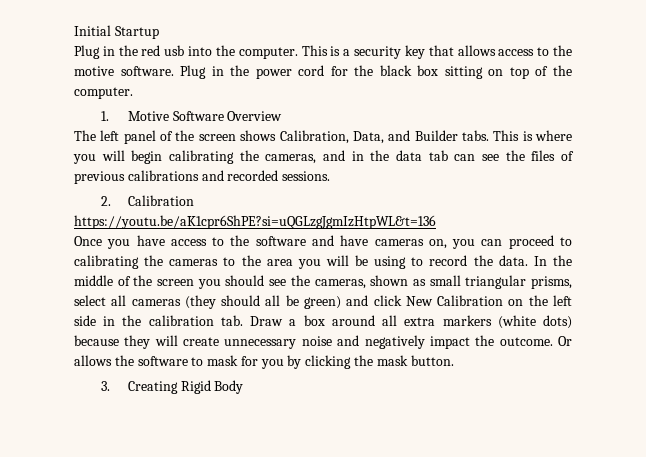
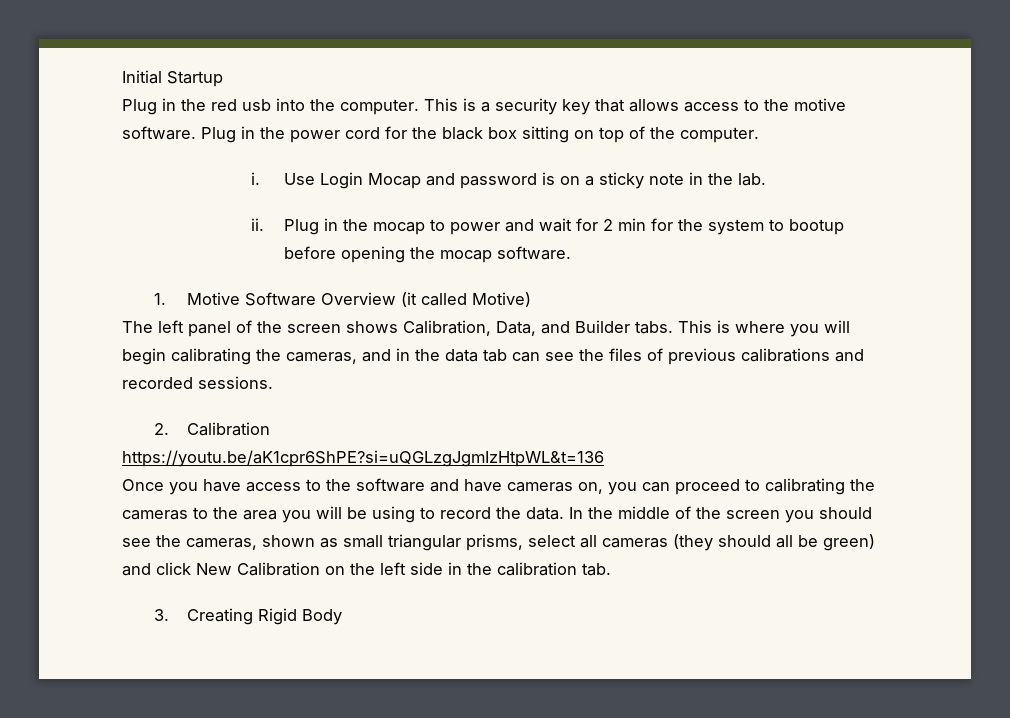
+ i. Use Login Mocap and password is on a sticky note in the lab.
+ ii. Plug in the mocap to power and wait for 2 min for the system to bootup before opening the mocap software.
- 1. Motive Software Overview
+ 1. Motive Software Overview (it called Motive)
- In the middle of the screen you should see the cameras, shown as small triangular prisms, select all cameras (they should all be green) and click New Calibration on the left side in the calibration tab. Draw a box around all extra markers (white dots) because they will create unnecessary noise and negatively impact the outcome. Or allows the software to mask for you by clicking the mask button.
+ In the middle of the screen you should see the cameras, shown as small triangular prisms, select all cameras (they should all be green) and click New Calibration on the left side in the calibration tab.

